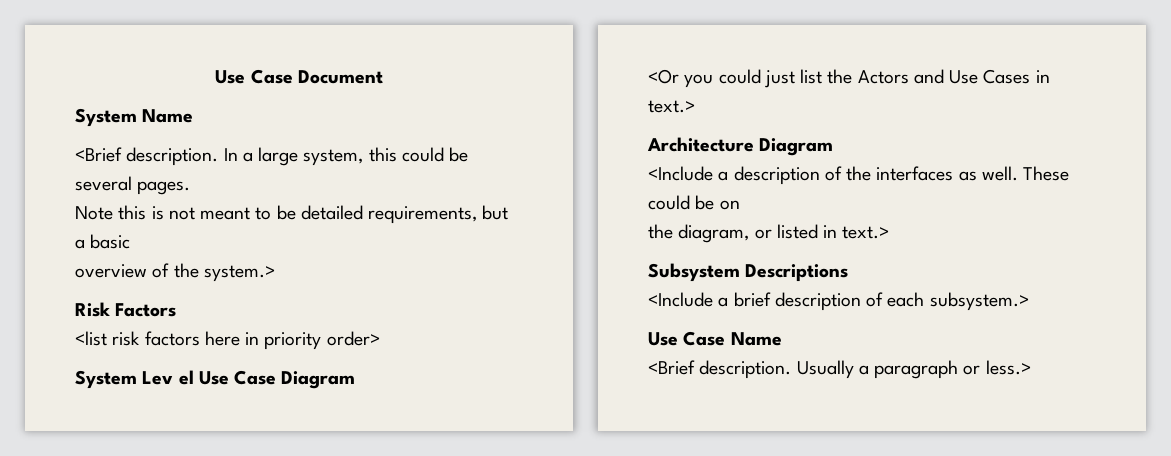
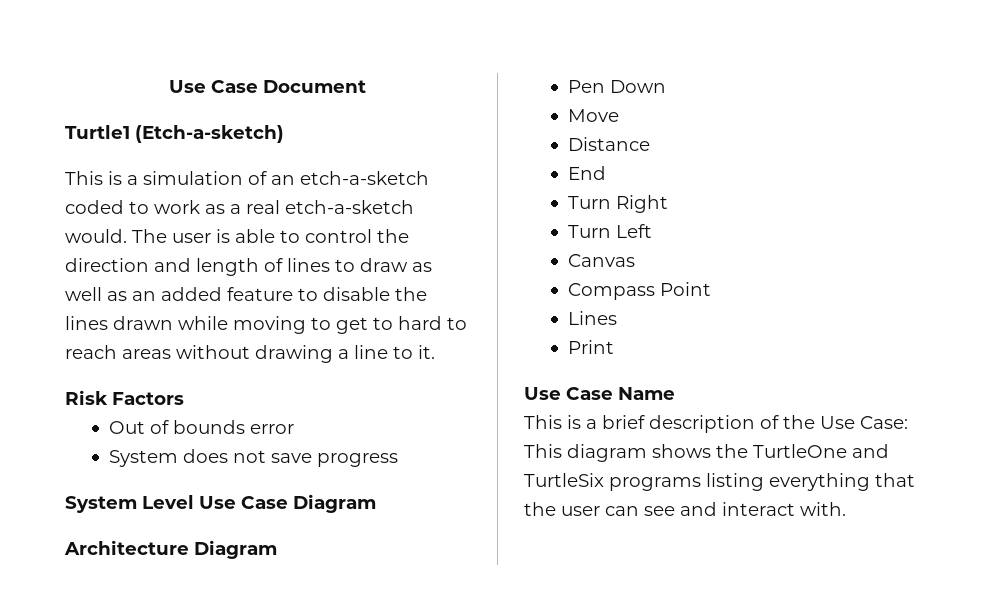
- System Name
- <Brief description. In a large system, this could be several pages.
- Note this is not meant to be detailed requirements, but a basic
- overview of the system.>
+ Turtle1 (Etch-a-sketch)
+ This is a simulation of an etch-a-sketch coded to work as a real etch-a-sketch would. The user is able to control the direction and length of lines to draw as well as an added feature to disable the lines drawn while moving to get to hard to reach areas without drawing a line to it.
  Risk Factors
- <list risk factors here in priority order>
- System Lev el Use Case Diagram
- <Or you could just list the Actors and Use Cases in text.>
+ Out of bounds error
+ System does not save progress
+ System Level Use Case Diagram
  Architecture Diagram
- <Include a description of the interfaces as well. These could be on
- the diagram, or listed in text.>
- Subsystem Descriptions
- <Include a brief description of each subsystem.>
+ Pen Down
+ Move
+ Distance
+ End
+ Turn Right
+ Turn Left
+ Canvas
+ Compass Point
+ Lines
+ Print
  Use Case Name
- <Brief description. Usually a paragraph or less.>
+ This is a brief description of the Use Case: This diagram shows the TurtleOne and TurtleSix programs listing everything that the user can see and interact with.

